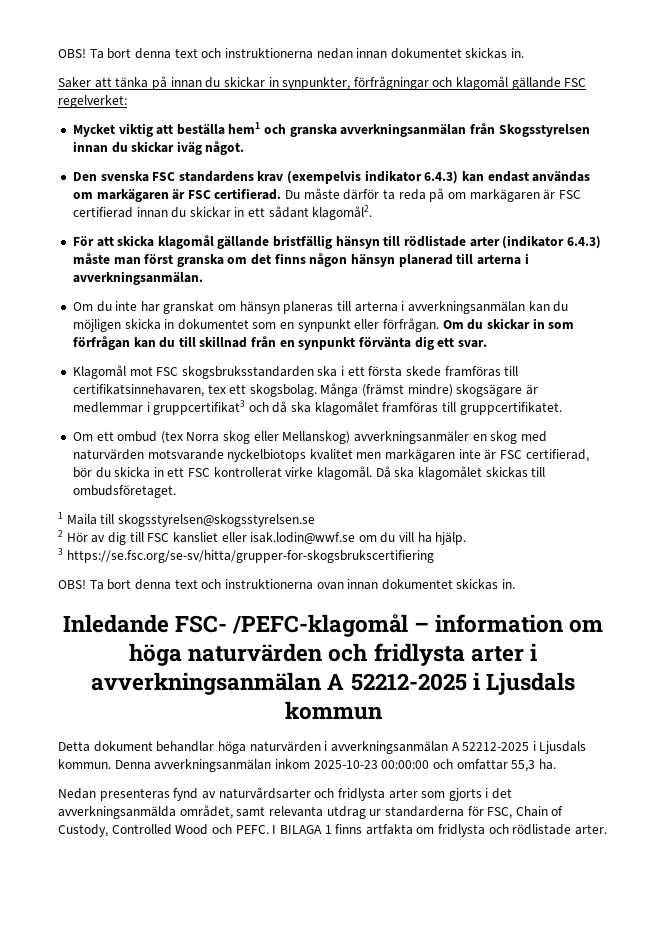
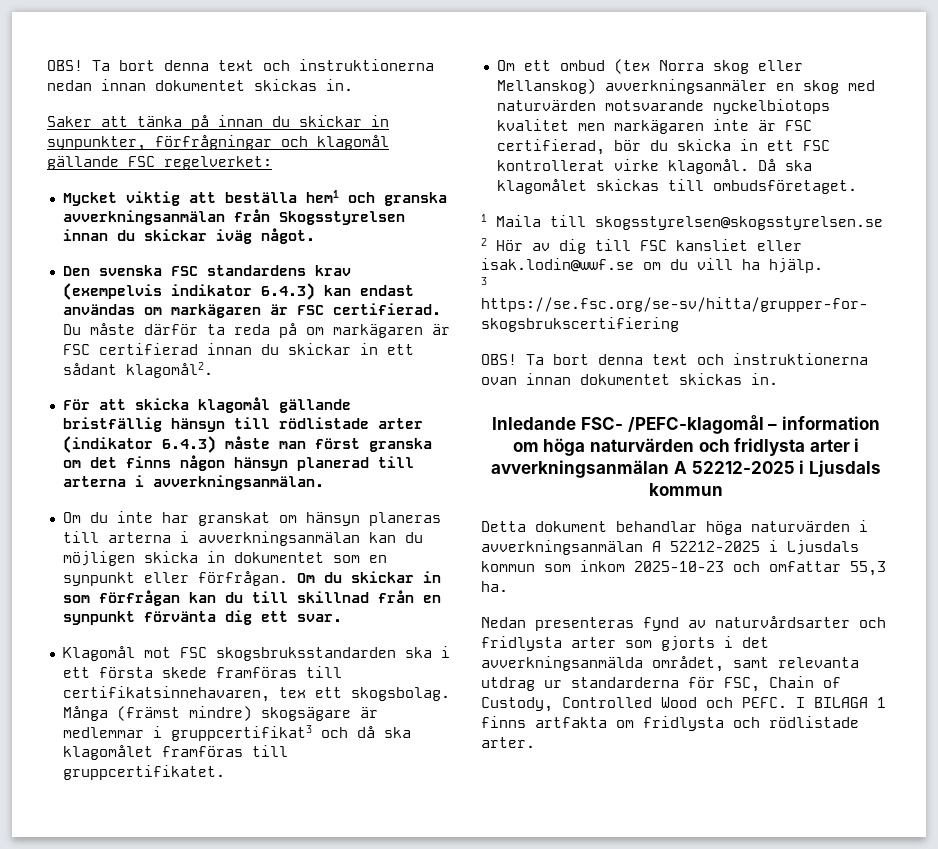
- Detta dokument behandlar höga naturvärden i avverkningsanmälan A 52212-2025 i Ljusdals kommun. Denna avverkningsanmälan inkom 2025-10-23 00:00:00 och omfattar 55,3 ha.
+ Detta dokument behandlar höga naturvärden i avverkningsanmälan A 52212-2025 i Ljusdals kommun som inkom 2025-10-23 och omfattar 55,3 ha.

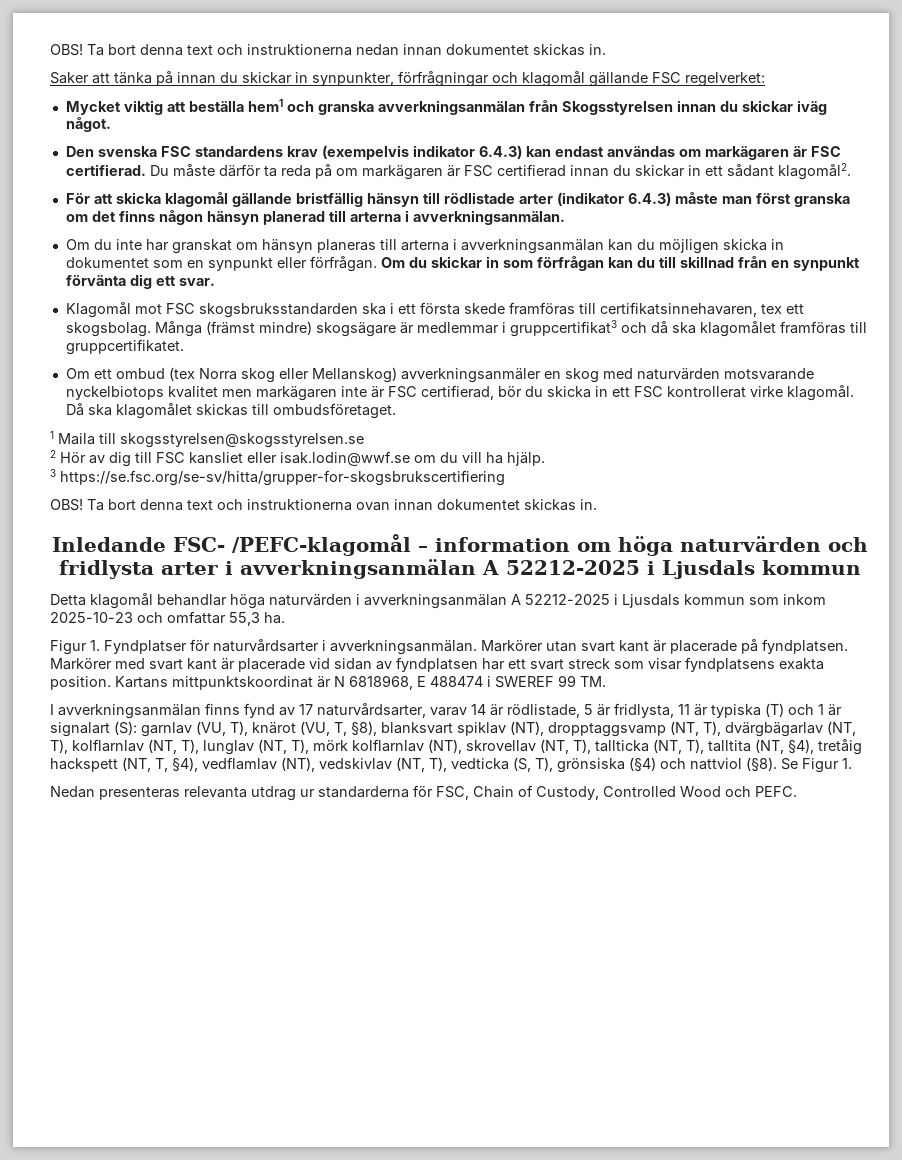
- Detta dokument behandlar höga naturvärden i avverkningsanmälan A 52212-2025 i Ljusdals kommun som inkom 2025-10-23 och omfattar 55,3 ha.
+ Detta klagomål behandlar höga naturvärden i avverkningsanmälan A 52212-2025 i Ljusdals kommun som inkom 2025-10-23 och omfattar 55,3 ha.
- Nedan presenteras fynd av naturvårdsarter och fridlysta arter som gjorts i det avverkningsanmälda området, samt relevanta utdrag ur standarderna för FSC, Chain of Custody, Controlled Wood och PEFC. I BILAGA 1 finns artfakta om fridlysta och rödlistade arter.
+ Figur 1. Fyndplatser för naturvårdsarter i avverkningsanmälan. Markörer utan svart kant är placerade på fyndplatsen. Markörer med svart kant är placerade vid sidan av fyndplatsen har ett svart streck som visar fyndplatsens exakta position. Kartans mittpunktskoordinat är N 6818968, E 488474 i SWEREF 99 TM.
+ I avverkningsanmälan finns fynd av 17 naturvårdsarter, varav 14 är rödlistade, 5 är fridlysta, 11 är typiska (T) och 1 är signalart (S): garnlav (VU, T), knärot (VU, T, §8), blanksvart spiklav (NT), dropptaggsvamp (NT, T), dvärgbägarlav (NT, T), kolflarnlav (NT, T), lunglav (NT, T), mörk kolflarnlav (NT), skrovellav (NT, T), tallticka (NT, T), talltita (NT, §4), tretåig hackspett (NT, T, §4), vedflamlav (NT), vedskivlav (NT, T), vedticka (S, T), grönsiska (§4) och nattviol (§8). Se Figur 1.
+ Nedan presenteras relevanta utdrag ur standarderna för FSC, Chain of Custody, Controlled Wood och PEFC.

